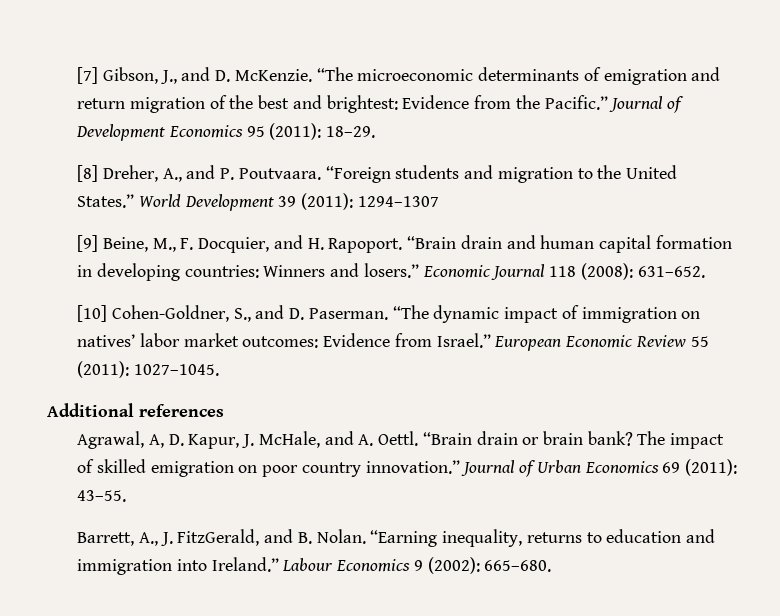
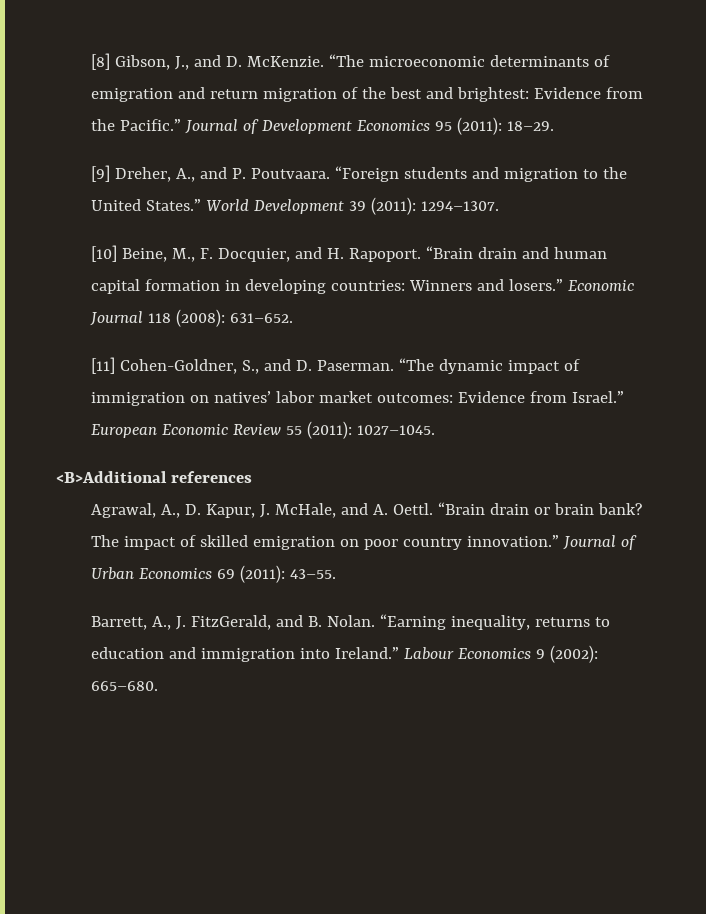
- [7] Gibson, J., and D. McKenzie.
+ [8] Gibson, J., and D. McKenzie.
- [8] Dreher, A., and P. Poutvaara.
+ [9] Dreher, A., and P. Poutvaara.
- World Development 39 (2011): 1294–1307
- [9] Beine, M., F. Docquier, and H. Rapoport.
+ World Development 39 (2011): 1294–1307.
+ [10] Beine, M., F. Docquier, and H. Rapoport.
- [10] Cohen-Goldner, S., and D. Paserman.
+ [11] Cohen-Goldner, S., and D. Paserman.
- Additional references
+ <B>Additional references
- Agrawal, A, D. Kapur, J. McHale, and A. Oettl.
+ Agrawal, A., D. Kapur, J. McHale, and A. Oettl.

